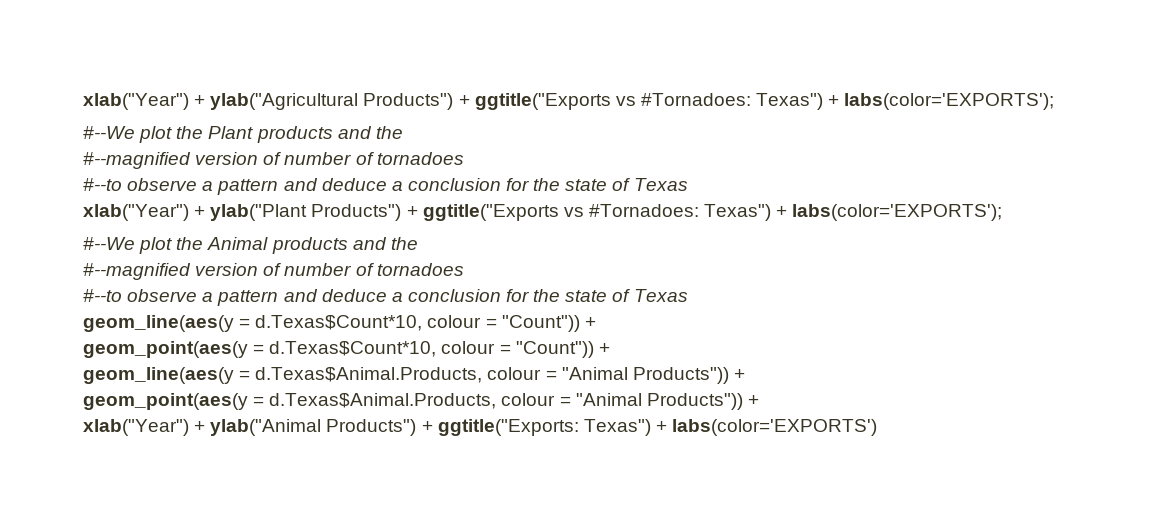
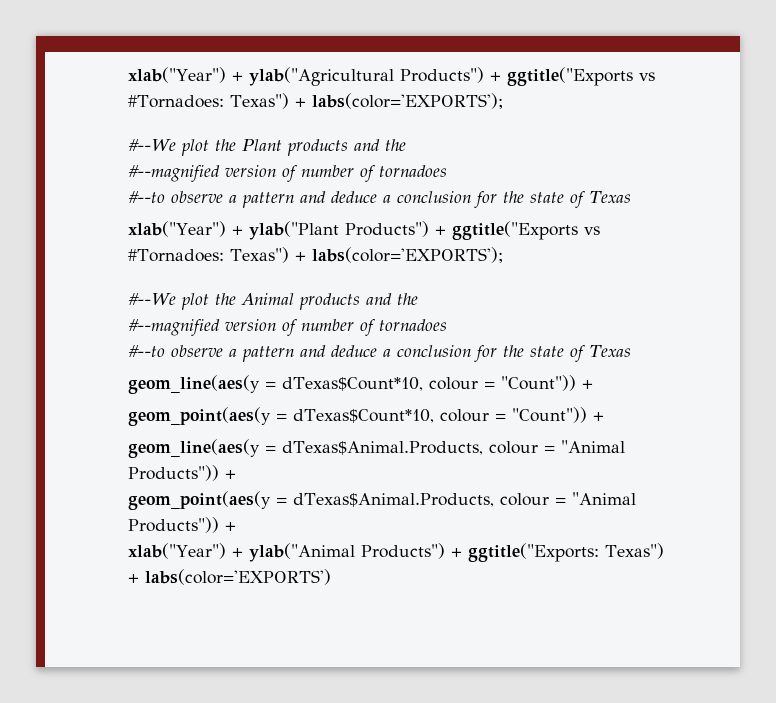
- geom_line(aes(y = d.Texas$Count*10, colour = "Count")) +
+ geom_line(aes(y = dTexas$Count*10, colour = "Count")) +
- geom_point(aes(y = d.Texas$Count*10, colour = "Count")) +
+ geom_point(aes(y = dTexas$Count*10, colour = "Count")) +
- geom_line(aes(y = d.Texas$Animal.Products, colour = "Animal Products")) +
+ geom_line(aes(y = dTexas$Animal.Products, colour = "Animal Products")) +
- geom_point(aes(y = d.Texas$Animal.Products, colour = "Animal Products")) +
+ geom_point(aes(y = dTexas$Animal.Products, colour = "Animal Products")) +

